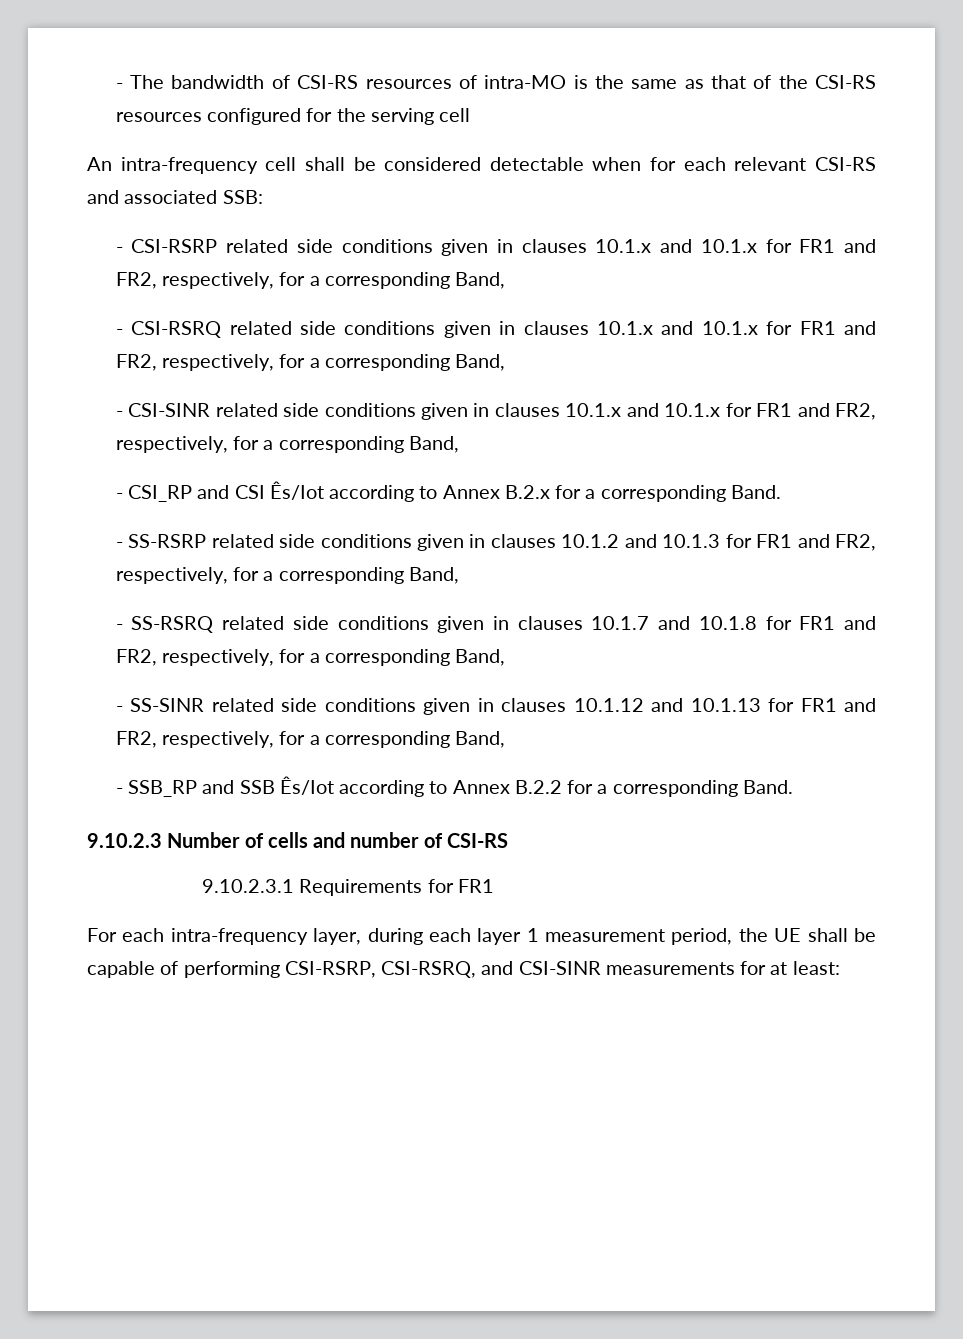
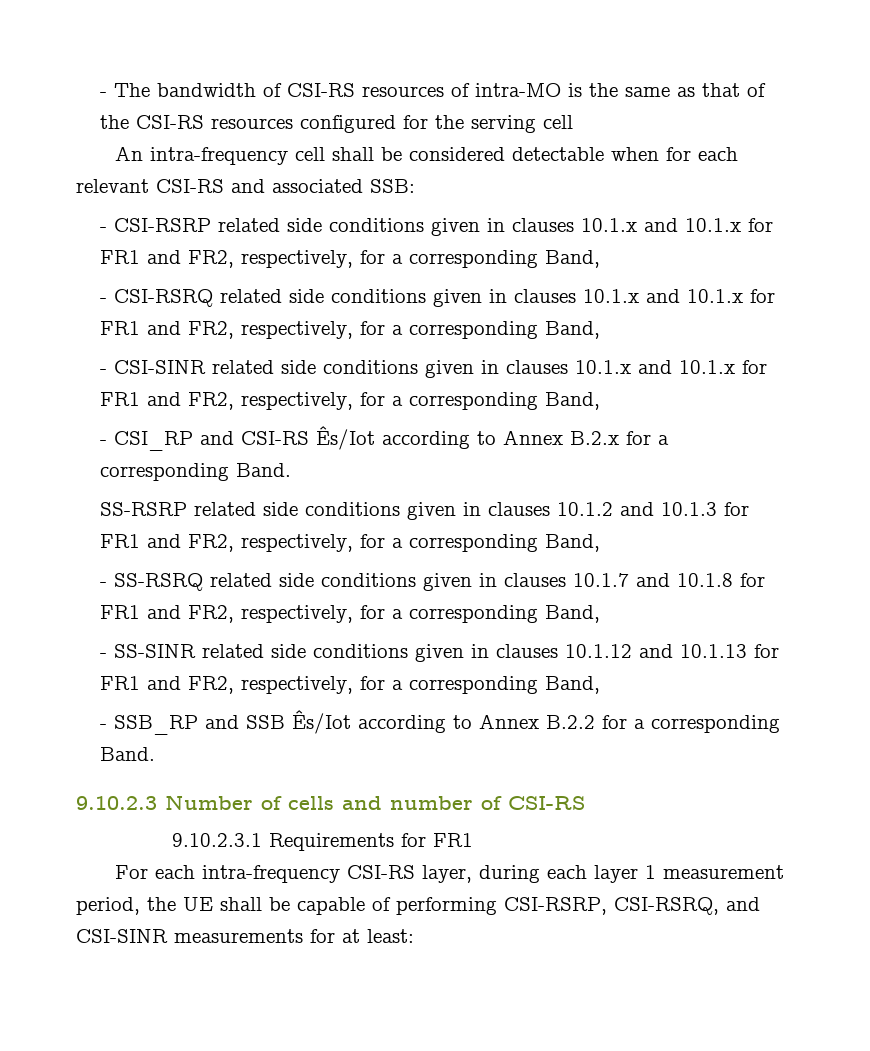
- - CSI_RP and CSI Ês/Iot according to Annex B.2.x for a corresponding Band.
+ - CSI_RP and CSI-RS Ês/Iot according to Annex B.2.x for a corresponding Band.
- - SS-RSRP related side conditions given in clauses 10.1.2 and 10.1.3 for FR1 and FR2, respectively, for a corresponding Band,
+ SS-RSRP related side conditions given in clauses 10.1.2 and 10.1.3 for FR1 and FR2, respectively, for a corresponding Band,
- For each intra-frequency layer, during each layer 1 measurement period, the UE shall be capable of performing CSI-RSRP, CSI-RSRQ, and CSI-SINR measurements for at least:
+ For each intra-frequency CSI-RS layer, during each layer 1 measurement period, the UE shall be capable of performing CSI-RSRP, CSI-RSRQ, and CSI-SINR measurements for at least:

